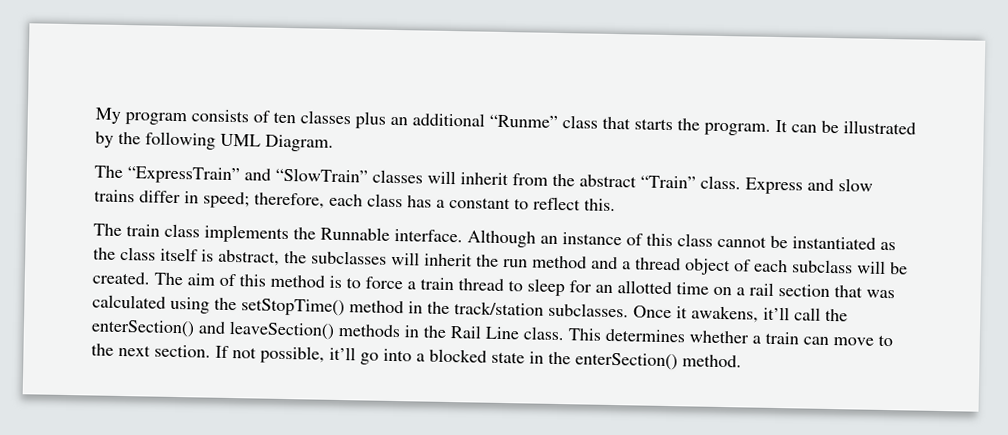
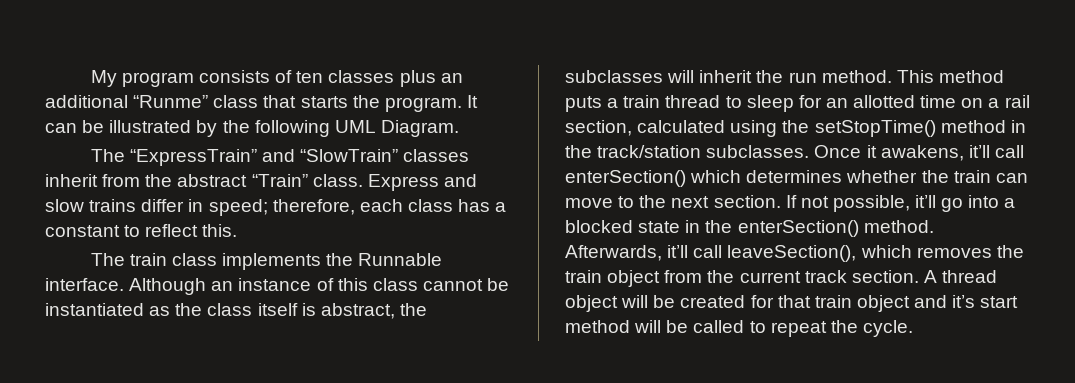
- The “ExpressTrain” and “SlowTrain” classes will inherit from the abstract “Train” class.
+ The “ExpressTrain” and “SlowTrain” classes inherit from the abstract “Train” class.
- Although an instance of this class cannot be instantiated as the class itself is abstract, the subclasses will inherit the run method and a thread object of each subclass will be created. The aim of this method is to force a train thread to sleep for an allotted time on a rail section that was calculated using the setStopTime() method in the track/station subclasses.
+ Although an instance of this class cannot be instantiated as the class itself is abstract, the subclasses will inherit the run method. This method puts a train thread to sleep for an allotted time on a rail section, calculated using the setStopTime() method in the track/station subclasses.
- Once it awakens, it’ll call the enterSection() and leaveSection() methods in the Rail Line class. This determines whether a train can move to the next section.
+ Once it awakens, it’ll call enterSection() which determines whether the train can move to the next section.
+ Afterwards, it’ll call leaveSection(), which removes the train object from the current track section. A thread object will be created for that train object and it’s start method will be called to repeat the cycle.

